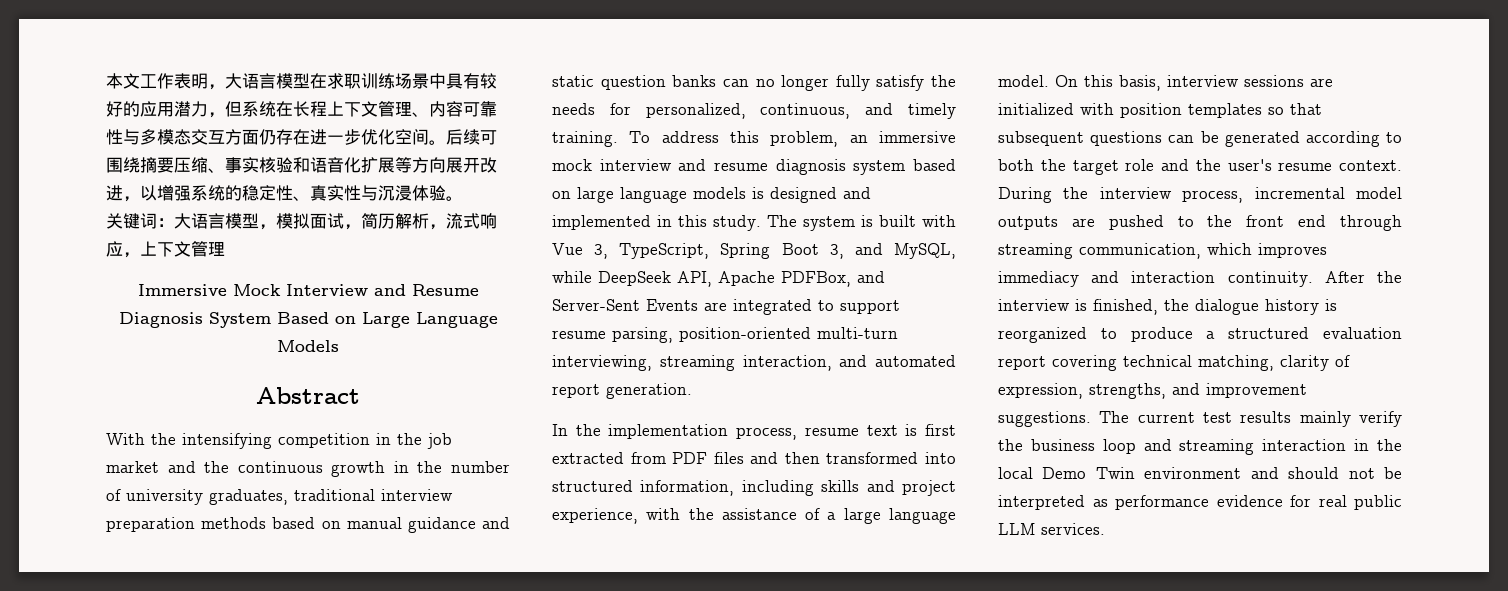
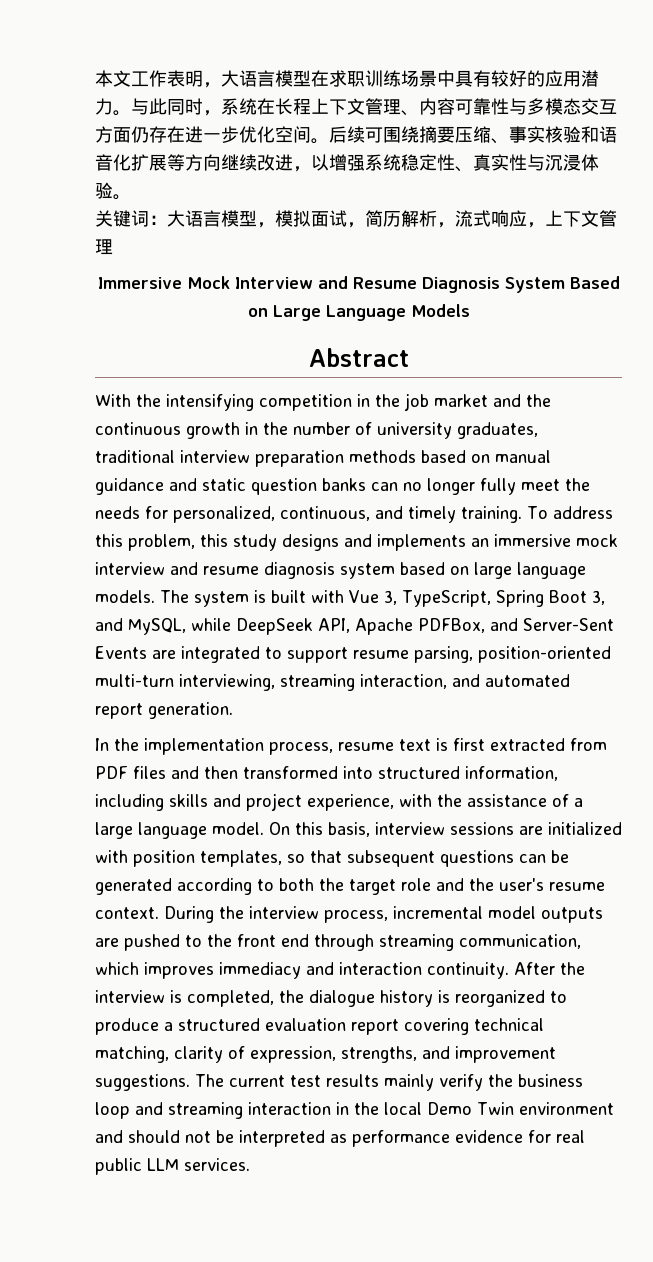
- 本文工作表明，大语言模型在求职训练场景中具有较好的应用潜力，但系统在长程上下文管理、内容可靠性与多模态交互方面仍存在进一步优化空间。
+ 本文工作表明，大语言模型在求职训练场景中具有较好的应用潜力。与此同时，系统在长程上下文管理、内容可靠性与多模态交互方面仍存在进一步优化空间。
- 后续可围绕摘要压缩、事实核验和语音化扩展等方向展开改进，以增强系统的稳定性、真实性与沉浸体验。
+ 后续可围绕摘要压缩、事实核验和语音化扩展等方向继续改进，以增强系统稳定性、真实性与沉浸体验。
- With the intensifying competition in the job market and the continuous growth in the number of university graduates, traditional interview preparation methods based on manual guidance and static question banks can no longer fully satisfy the needs for personalized, continuous, and timely training.
+ With the intensifying competition in the job market and the continuous growth in the number of university graduates, traditional interview preparation methods based on manual guidance and static question banks can no longer fully meet the needs for personalized, continuous, and timely training.
- To address this problem, an immersive mock interview and resume diagnosis system based on large language models is designed and implemented in this study.
+ To address this problem, this study designs and implements an immersive mock interview and resume diagnosis system based on large language models.
- On this basis, interview sessions are initialized with position templates so that subsequent questions can be generated according to both the target role and the user's resume context.
+ On this basis, interview sessions are initialized with position templates, so that subsequent questions can be generated according to both the target role and the user's resume context.
- After the interview is finished, the dialogue history is reorganized to produce a structured evaluation report covering technical matching, clarity of expression, strengths, and improvement suggestions.
+ After the interview is completed, the dialogue history is reorganized to produce a structured evaluation report covering technical matching, clarity of expression, strengths, and improvement suggestions.

